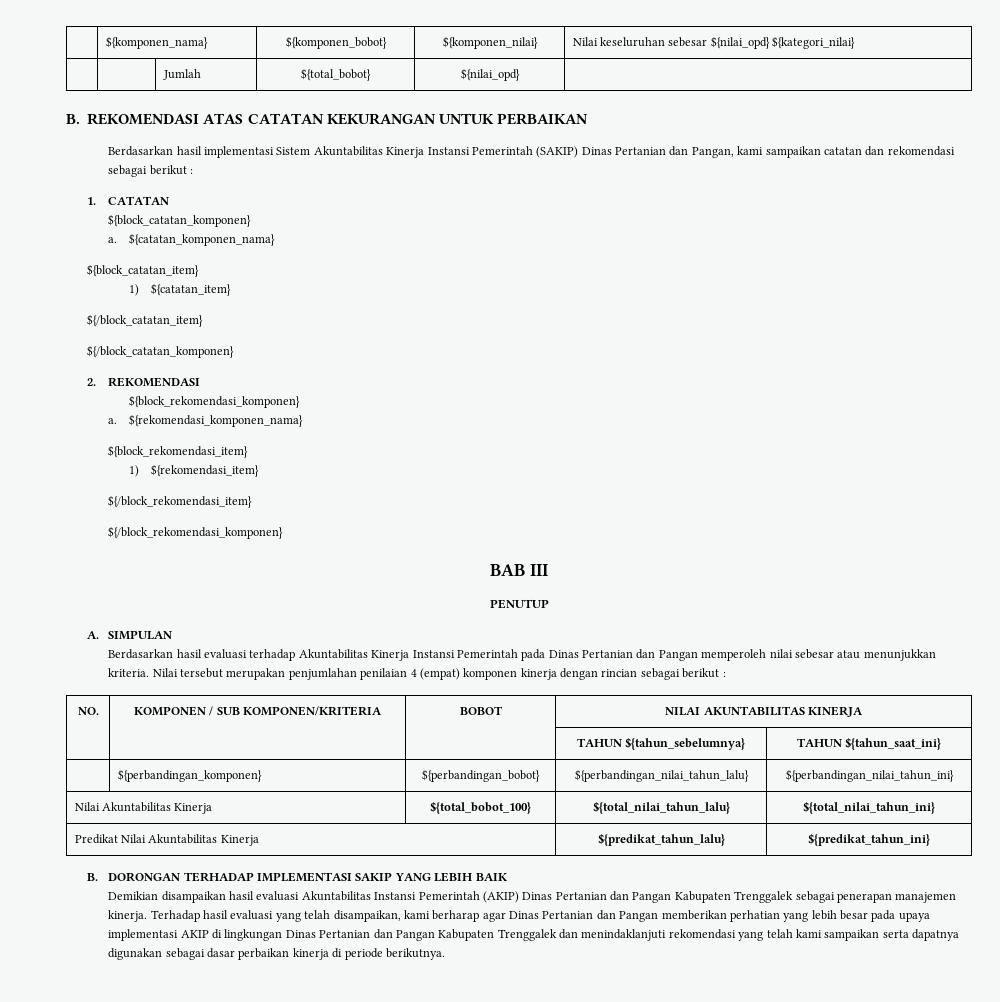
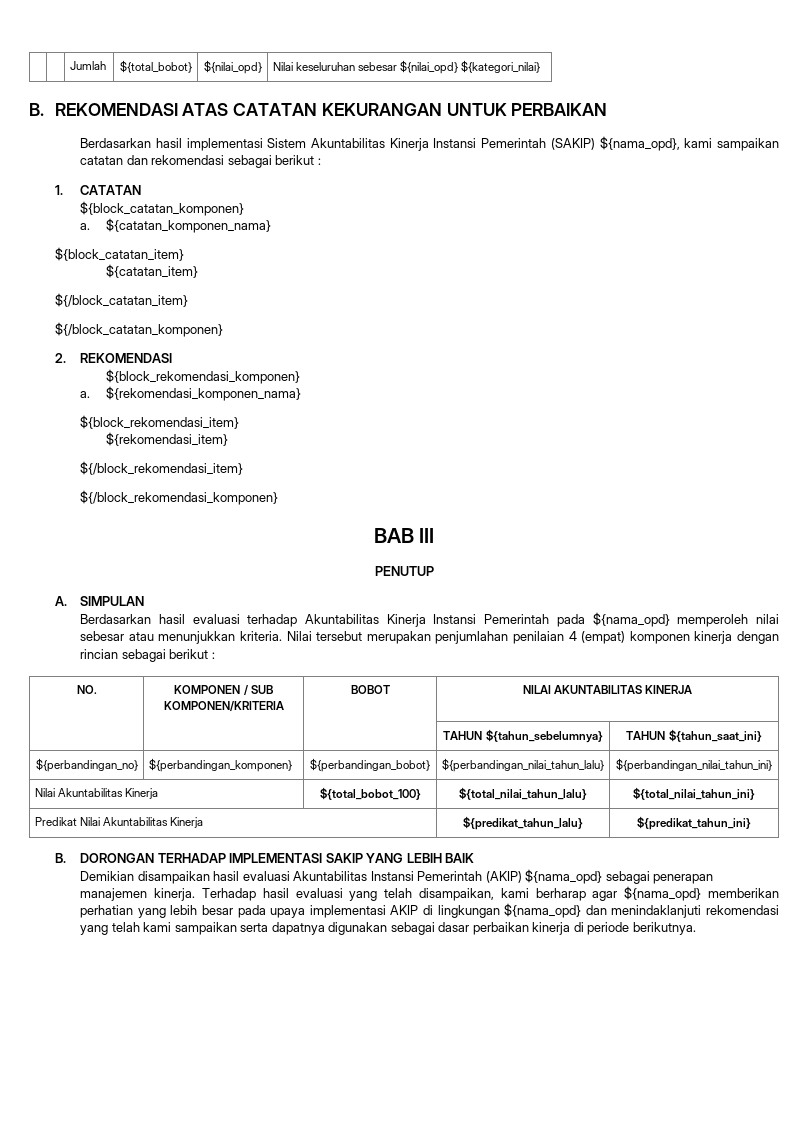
- | ${komponen_nama} | ${komponen_bobot} | ${komponen_nilai} | Nilai keseluruhan sebesar ${nilai_opd} ${kategori_nilai}
- | | Jumlah | ${total_bobot} | ${nilai_opd} |
+ | | Jumlah | ${total_bobot} | ${nilai_opd} | Nilai keseluruhan sebesar ${nilai_opd} ${kategori_nilai}
- Berdasarkan hasil implementasi Sistem Akuntabilitas Kinerja Instansi Pemerintah (SAKIP) Dinas Pertanian dan Pangan, kami sampaikan catatan dan rekomendasi sebagai berikut :
+ Berdasarkan hasil implementasi Sistem Akuntabilitas Kinerja Instansi Pemerintah (SAKIP) ${nama_opd}, kami sampaikan catatan dan rekomendasi sebagai berikut :
- 1) ${catatan_item}
+ ${catatan_item}
- 1) ${rekomendasi_item}
+ ${rekomendasi_item}
- Berdasarkan hasil evaluasi terhadap Akuntabilitas Kinerja Instansi Pemerintah pada Dinas Pertanian dan Pangan memperoleh nilai sebesar atau menunjukkan kriteria.
+ Berdasarkan hasil evaluasi terhadap Akuntabilitas Kinerja Instansi Pemerintah pada ${nama_opd} memperoleh nilai sebesar atau menunjukkan kriteria.
- | ${perbandingan_komponen} | ${perbandingan_bobot} | ${perbandingan_nilai_tahun_lalu} | ${perbandingan_nilai_tahun_ini}
+ ${perbandingan_no} | ${perbandingan_komponen} | ${perbandingan_bobot} | ${perbandingan_nilai_tahun_lalu} | ${perbandingan_nilai_tahun_ini}
- Demikian disampaikan hasil evaluasi Akuntabilitas Instansi Pemerintah (AKIP) Dinas Pertanian dan Pangan Kabupaten Trenggalek sebagai penerapan manajemen kinerja.
+ Demikian disampaikan hasil evaluasi Akuntabilitas Instansi Pemerintah (AKIP) ${nama_opd} sebagai penerapan manajemen kinerja.
- Terhadap hasil evaluasi yang telah disampaikan, kami berharap agar Dinas Pertanian dan Pangan memberikan perhatian yang lebih besar pada upaya implementasi AKIP di lingkungan Dinas Pertanian dan Pangan Kabupaten Trenggalek dan menindaklanjuti rekomendasi yang telah kami sampaikan serta dapatnya digunakan sebagai dasar perbaikan kinerja di periode berikutnya.
+ Terhadap hasil evaluasi yang telah disampaikan, kami berharap agar ${nama_opd} memberikan perhatian yang lebih besar pada upaya implementasi AKIP di lingkungan ${nama_opd} dan menindaklanjuti rekomendasi yang telah kami sampaikan serta dapatnya digunakan sebagai dasar perbaikan kinerja di periode berikutnya.

